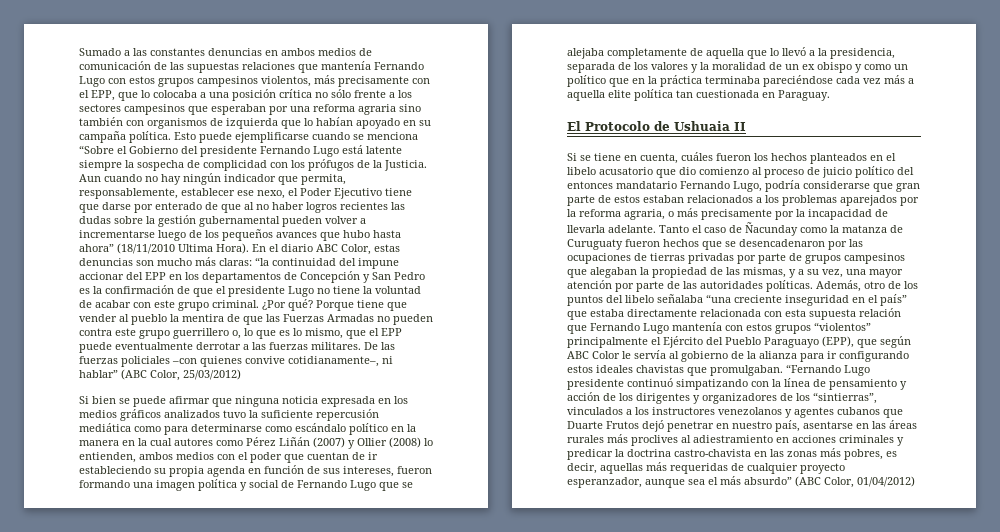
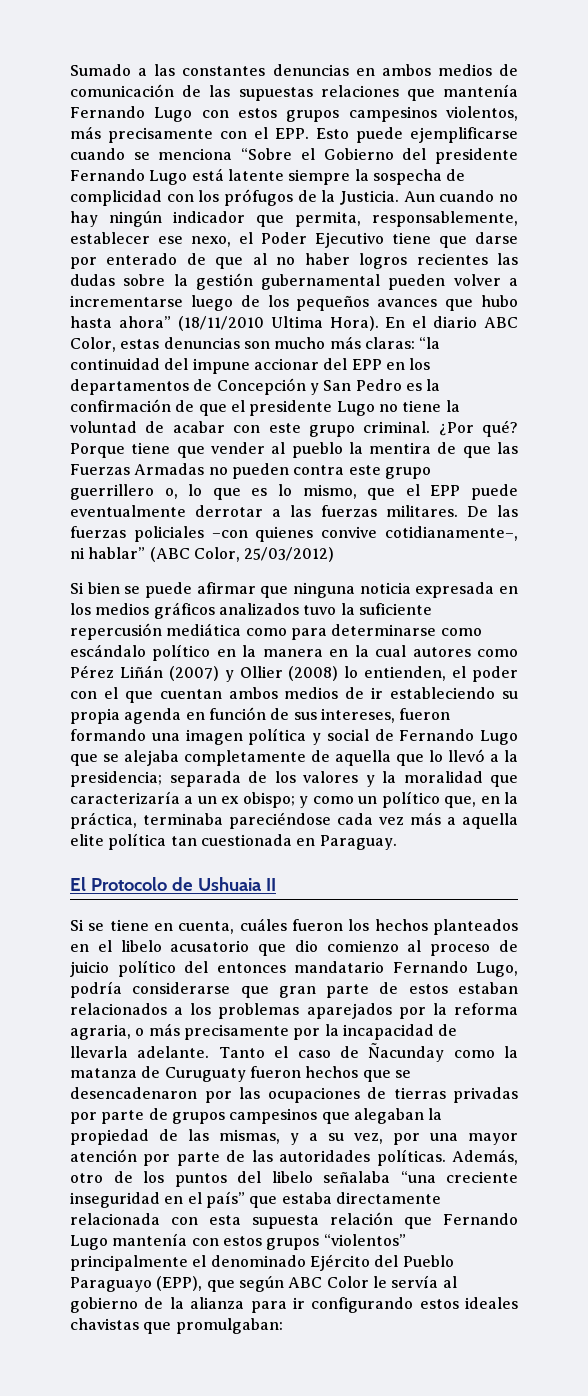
- Sumado a las constantes denuncias en ambos medios de comunicación de las supuestas relaciones que mantenía Fernando Lugo con estos grupos campesinos violentos, más precisamente con el EPP, que lo colocaba a una posición crítica no sólo frente a los sectores campesinos que esperaban por una reforma agraria sino también con organismos de izquierda que lo habían apoyado en su campaña política. Esto puede ejemplificarse cuando se menciona “Sobre el Gobierno del presidente Fernando Lugo está latente siempre la sospecha de complicidad con los prófugos de la Justicia.
+ Sumado a las constantes denuncias en ambos medios de comunicación de las supuestas relaciones que mantenía Fernando Lugo con estos grupos campesinos violentos, más precisamente con el EPP. Esto puede ejemplificarse cuando se menciona “Sobre el Gobierno del presidente Fernando Lugo está latente siempre la sospecha de complicidad con los prófugos de la Justicia.
- Si bien se puede afirmar que ninguna noticia expresada en los medios gráficos analizados tuvo la suficiente repercusión mediática como para determinarse como escándalo político en la manera en la cual autores como Pérez Liñán (2007) y Ollier (2008) lo entienden, ambos medios con el poder que cuentan de ir estableciendo su propia agenda en función de sus intereses, fueron formando una imagen política y social de Fernando Lugo que se alejaba completamente de aquella que lo llevó a la presidencia, separada de los valores y la moralidad de un ex obispo y como un político que en la práctica terminaba pareciéndose cada vez más a aquella elite política tan cuestionada en Paraguay.
+ Si bien se puede afirmar que ninguna noticia expresada en los medios gráficos analizados tuvo la suficiente repercusión mediática como para determinarse como escándalo político en la manera en la cual autores como Pérez Liñán (2007) y Ollier (2008) lo entienden, el poder con el que cuentan ambos medios de ir estableciendo su propia agenda en función de sus intereses, fueron formando una imagen política y social de Fernando Lugo que se alejaba completamente de aquella que lo llevó a la presidencia; separada de los valores y la moralidad que caracterizaría a un ex obispo; y como un político que, en la práctica, terminaba pareciéndose cada vez más a aquella elite política tan cuestionada en Paraguay.
- Tanto el caso de Ñacunday como la matanza de Curuguaty fueron hechos que se desencadenaron por las ocupaciones de tierras privadas por parte de grupos campesinos que alegaban la propiedad de las mismas, y a su vez, una mayor atención por parte de las autoridades políticas.
+ Tanto el caso de Ñacunday como la matanza de Curuguaty fueron hechos que se desencadenaron por las ocupaciones de tierras privadas por parte de grupos campesinos que alegaban la propiedad de las mismas, y a su vez, por una mayor atención por parte de las autoridades políticas.
- Además, otro de los puntos del libelo señalaba “una creciente inseguridad en el país” que estaba directamente relacionada con esta supuesta relación que Fernando Lugo mantenía con estos grupos “violentos” principalmente el Ejército del Pueblo Paraguayo (EPP), que según ABC Color le servía al gobierno de la alianza para ir configurando estos ideales chavistas que promulgaban. “Fernando Lugo presidente continuó simpatizando con la línea de pensamiento y acción de los dirigentes y organizadores de los “sintierras”, vinculados a los instructores venezolanos y agentes cubanos que Duarte Frutos dejó penetrar en nuestro país, asentarse en las áreas rurales más proclives al adiestramiento en acciones criminales y predicar la doctrina castro-chavista en las zonas más pobres, es decir, aquellas más requeridas de cualquier proyecto esperanzador, aunque sea el más absurdo” (ABC Color, 01/04/2012)
+ Además, otro de los puntos del libelo señalaba “una creciente inseguridad en el país” que estaba directamente relacionada con esta supuesta relación que Fernando Lugo mantenía con estos grupos “violentos” principalmente el denominado Ejército del Pueblo Paraguayo (EPP), que según ABC Color le servía al gobierno de la alianza para ir configurando estos ideales chavistas que promulgaban:

